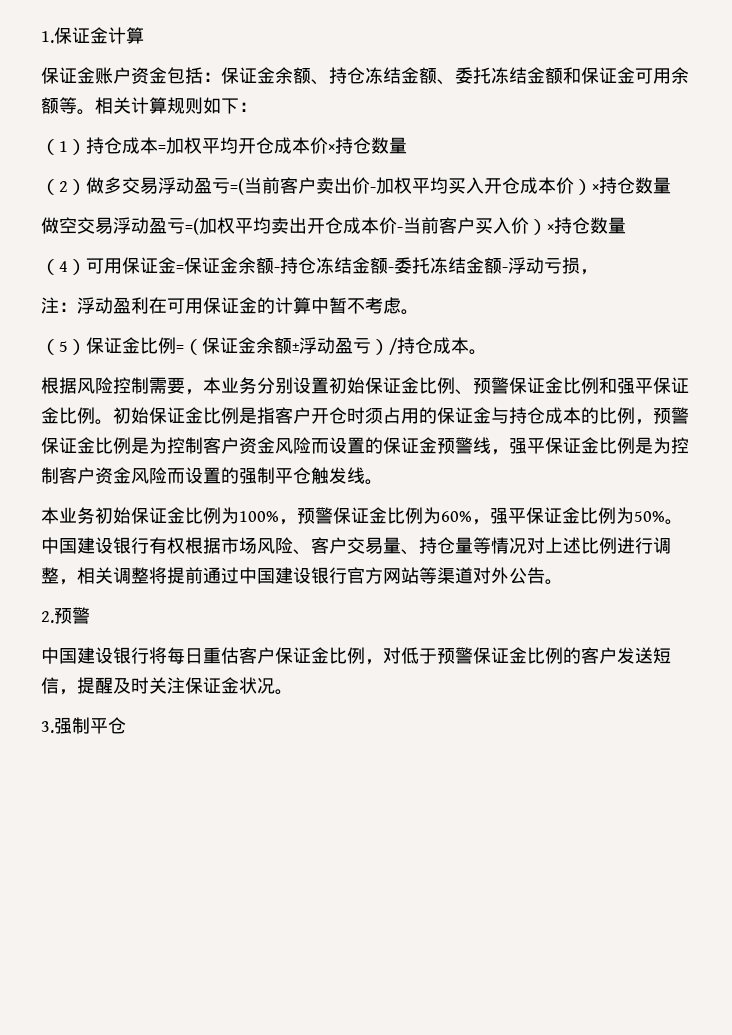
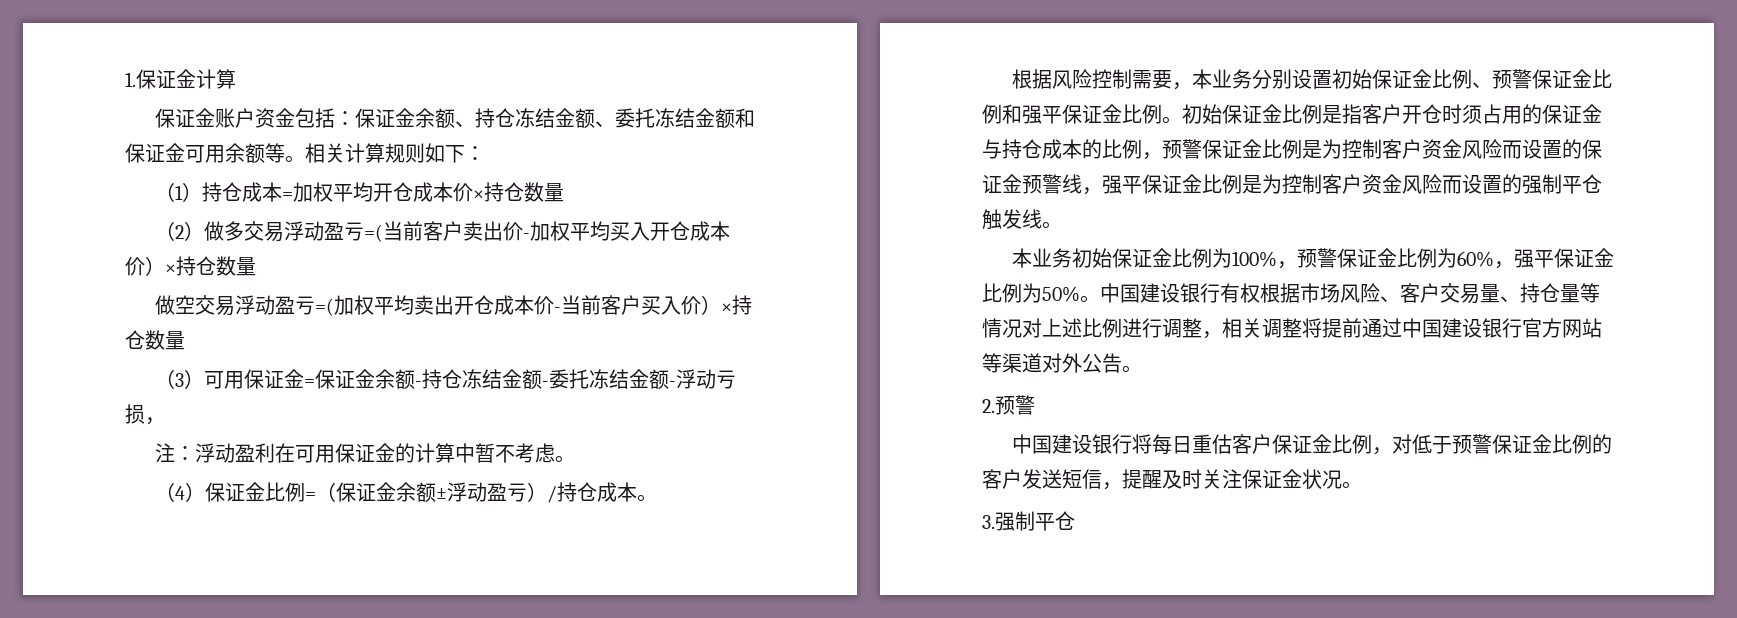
- （4）可用保证金=保证金余额-持仓冻结金额-委托冻结金额-浮动亏损，
+ （3）可用保证金=保证金余额-持仓冻结金额-委托冻结金额-浮动亏损，
- （5）保证金比例=（保证金余额±浮动盈亏）/持仓成本。
+ （4）保证金比例=（保证金余额±浮动盈亏）/持仓成本。

